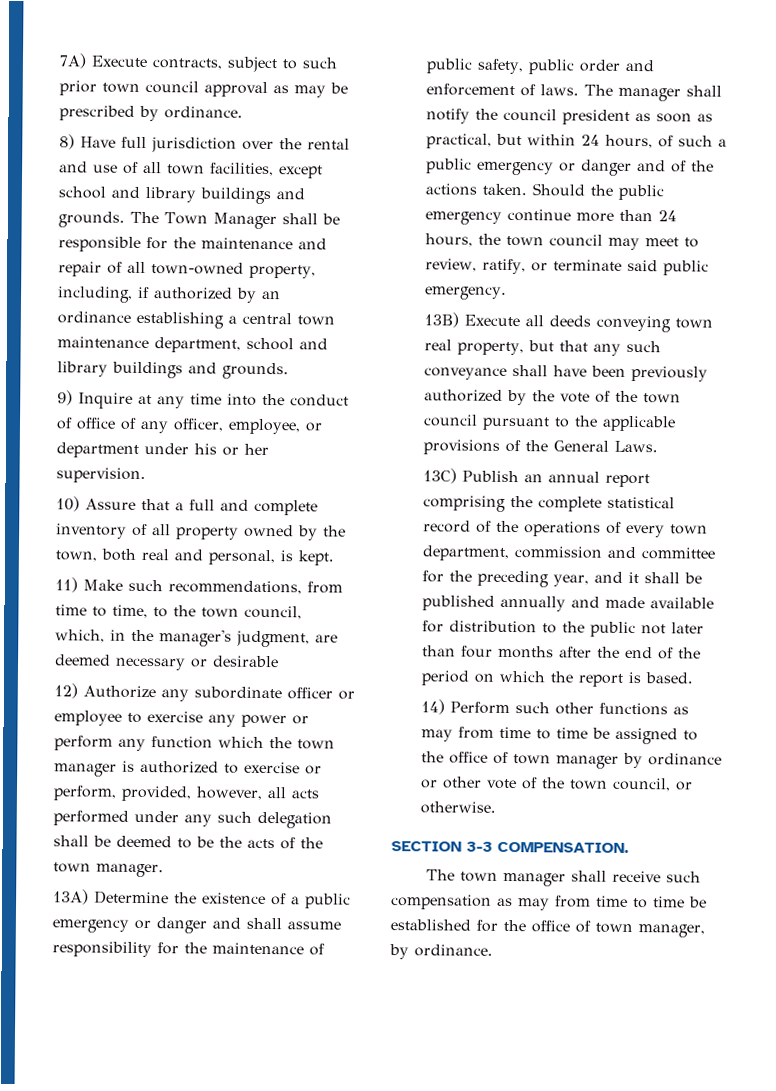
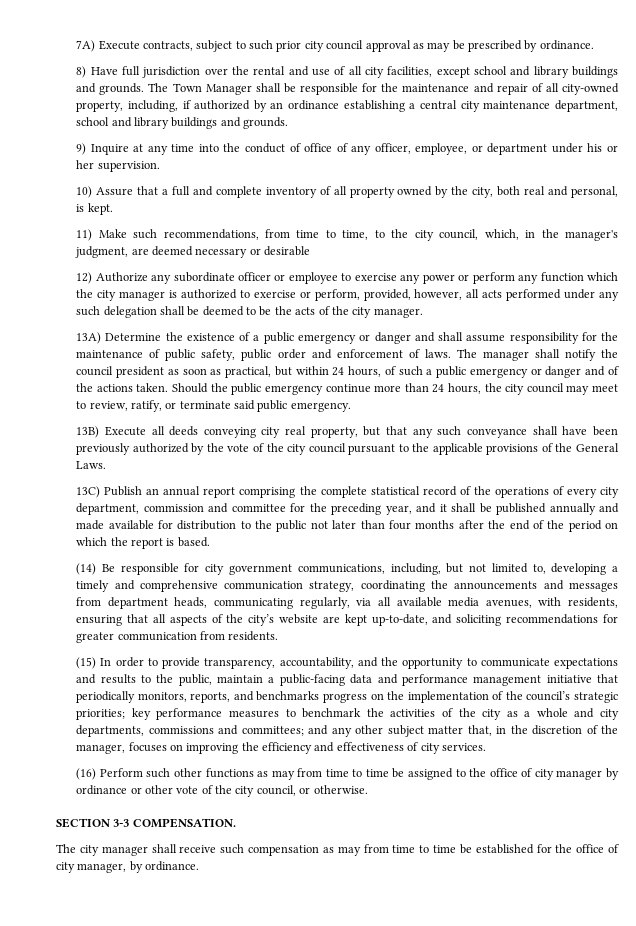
- 7A) Execute contracts, subject to such prior town council approval as may be prescribed by ordinance.
+ 7A) Execute contracts, subject to such prior city council approval as may be prescribed by ordinance.
- 8) Have full jurisdiction over the rental and use of all town facilities, except school and library buildings and grounds.
+ 8) Have full jurisdiction over the rental and use of all city facilities, except school and library buildings and grounds.
- The Town Manager shall be responsible for the maintenance and repair of all town-owned property, including, if authorized by an ordinance establishing a central town maintenance department, school and library buildings and grounds.
+ The Town Manager shall be responsible for the maintenance and repair of all city-owned property, including, if authorized by an ordinance establishing a central city maintenance department, school and library buildings and grounds.
- 10) Assure that a full and complete inventory of all property owned by the town, both real and personal, is kept.
+ 10) Assure that a full and complete inventory of all property owned by the city, both real and personal, is kept.
- 11) Make such recommendations, from time to time, to the town council, which, in the manager's judgment, are deemed necessary or desirable
+ 11) Make such recommendations, from time to time, to the city council, which, in the manager's judgment, are deemed necessary or desirable
- 12) Authorize any subordinate officer or employee to exercise any power or perform any function which the town manager is authorized to exercise or perform, provided, however, all acts performed under any such delegation shall be deemed to be the acts of the town manager.
+ 12) Authorize any subordinate officer or employee to exercise any power or perform any function which the city manager is authorized to exercise or perform, provided, however, all acts performed under any such delegation shall be deemed to be the acts of the city manager.
- Should the public emergency continue more than 24 hours, the town council may meet to review, ratify, or terminate said public emergency.
+ Should the public emergency continue more than 24 hours, the city council may meet to review, ratify, or terminate said public emergency.
- 13B) Execute all deeds conveying town real property, but that any such conveyance shall have been previously authorized by the vote of the town council pursuant to the applicable provisions of the General Laws.
+ 13B) Execute all deeds conveying city real property, but that any such conveyance shall have been previously authorized by the vote of the city council pursuant to the applicable provisions of the General Laws.
- 13C) Publish an annual report comprising the complete statistical record of the operations of every town department, commission and committee for the preceding year, and it shall be published annually and made available for distribution to the public not later than four months after the end of the period on which the report is based.
+ 13C) Publish an annual report comprising the complete statistical record of the operations of every city department, commission and committee for the preceding year, and it shall be published annually and made available for distribution to the public not later than four months after the end of the period on which the report is based.
- 14) Perform such other functions as may from time to time be assigned to the office of town manager by ordinance or other vote of the town council, or otherwise.
+ (14) Be responsible for city government communications, including, but not limited to, developing a timely and comprehensive communication strategy, coordinating the announcements and messages from department heads, communicating regularly, via all available media avenues, with residents, ensuring that all aspects of the city’s website are kept up-to-date, and soliciting recommendations for greater communication from residents.
+ (15) In order to provide transparency, accountability, and the opportunity to communicate expectations and results to the public, maintain a public-facing data and performance management initiative that periodically monitors, reports, and benchmarks progress on the implementation of the council’s strategic priorities; key performance measures to benchmark the activities of the city as a whole and city departments, commissions and committees; and any other subject matter that, in the discretion of the manager, focuses on improving the efficiency and effectiveness of city services.
+ (16) Perform such other functions as may from time to time be assigned to the office of city manager by ordinance or other vote of the city council, or otherwise.
- The town manager shall receive such compensation as may from time to time be established for the office of town manager, by ordinance.
+ The city manager shall receive such compensation as may from time to time be established for the office of city manager, by ordinance.

